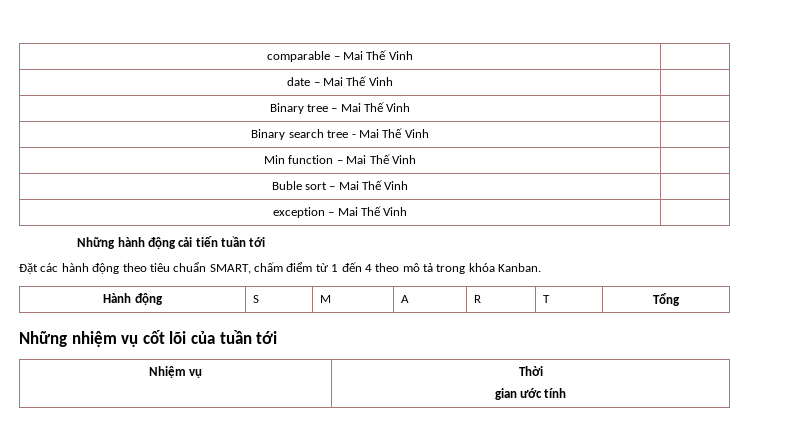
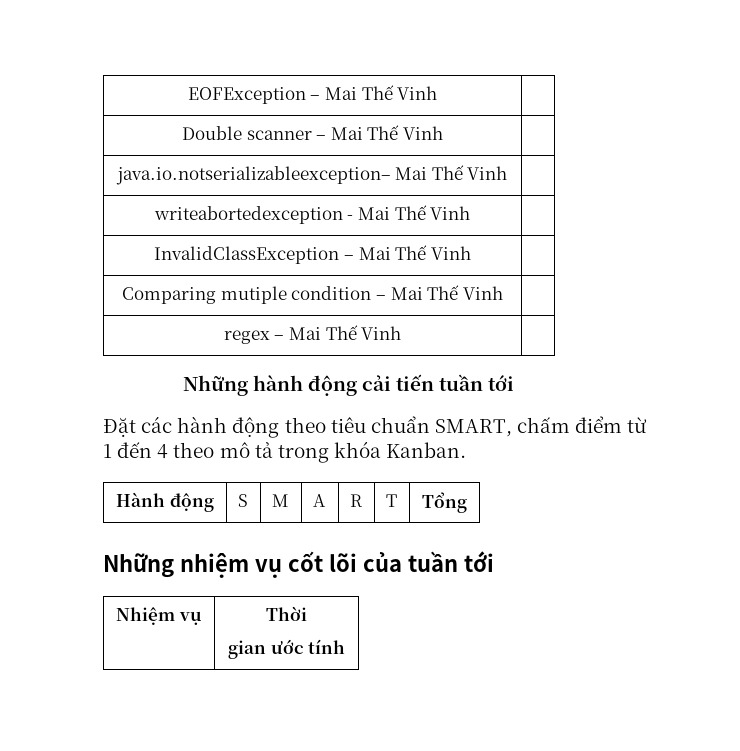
- comparable – Mai Thế Vinh |
- date – Mai Thế Vinh |
- Binary tree – Mai Thế Vinh |
- Binary search tree - Mai Thế Vinh |
- Min function – Mai Thế Vinh |
- Buble sort – Mai Thế Vinh |
- exception – Mai Thế Vinh |
+ EOFException – Mai Thế Vinh |
+ Double scanner – Mai Thế Vinh |
+ java.io.notserializableexception– Mai Thế Vinh |
+ writeabortedexception - Mai Thế Vinh |
+ InvalidClassException – Mai Thế Vinh |
+ Comparing mutiple condition – Mai Thế Vinh |
+ regex – Mai Thế Vinh |

